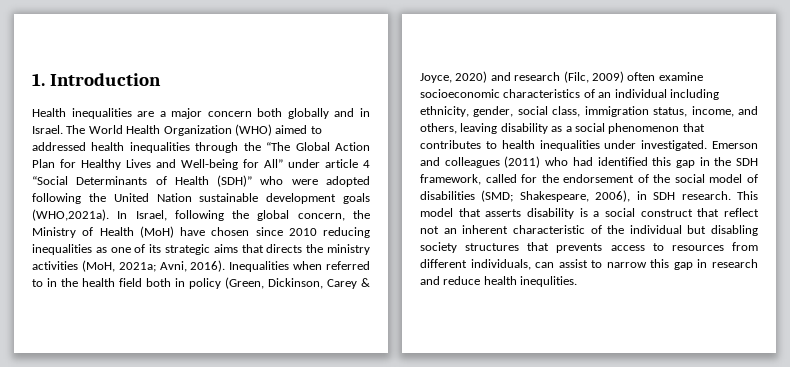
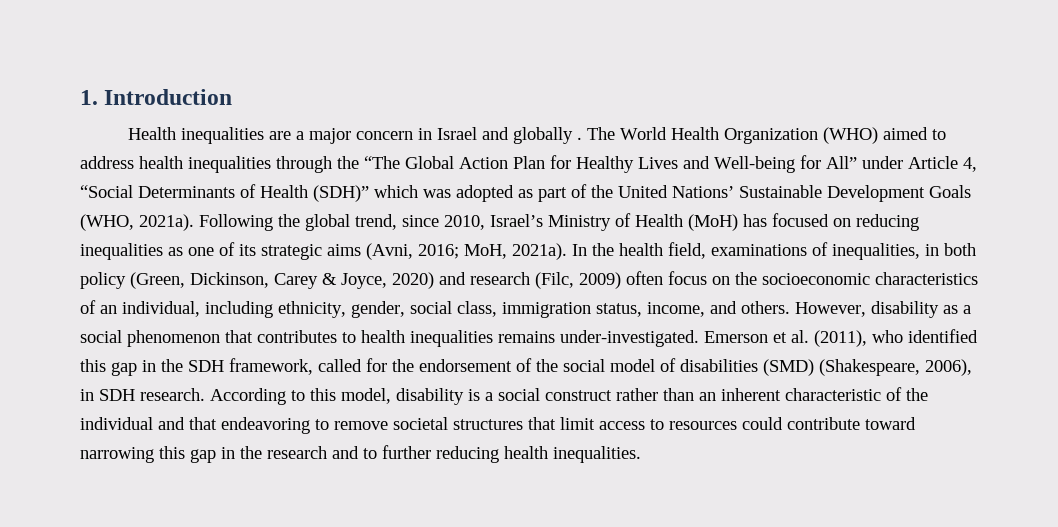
- Health inequalities are a major concern both globally and in Israel.
+ Health inequalities are a major concern in Israel and globally .
- The World Health Organization (WHO) aimed to addressed health inequalities through the “The Global Action Plan for Healthy Lives and Well-being for All” under article 4 “Social Determinants of Health (SDH)” who were adopted following the United Nation sustainable development goals (WHO,2021a). In Israel, following the global concern, the Ministry of Health (MoH) have chosen since 2010 reducing inequalities as one of its strategic aims that directs the ministry activities (MoH, 2021a; Avni, 2016). Inequalities when referred to in the health field both in policy (Green, Dickinson, Carey & Joyce, 2020) and research (Filc, 2009) often examine socioeconomic characteristics of an individual including ethnicity, gender, social class, immigration status, income, and others, leaving disability as a social phenomenon that contributes to health inequalities under investigated. Emerson and colleagues (2011) who had identified this gap in the SDH framework, called for the endorsement of the social model of disabilities (SMD; Shakespeare, 2006), in SDH research.
+ The World Health Organization (WHO) aimed to address health inequalities through the “The Global Action Plan for Healthy Lives and Well-being for All” under Article 4, “Social Determinants of Health (SDH)” which was adopted as part of the United Nations’ Sustainable Development Goals (WHO, 2021a). Following the global trend, since 2010, Israel’s Ministry of Health (MoH) has focused on reducing inequalities as one of its strategic aims (Avni, 2016; MoH, 2021a). In the health field, examinations of inequalities, in both policy (Green, Dickinson, Carey & Joyce, 2020) and research (Filc, 2009) often focus on the socioeconomic characteristics of an individual, including ethnicity, gender, social class, immigration status, income, and others. However, disability as a social phenomenon that contributes to health inequalities remains under-investigated. Emerson et al. (2011), who identified this gap in the SDH framework, called for the endorsement of the social model of disabilities (SMD) (Shakespeare, 2006), in SDH research.
- This model that asserts disability is a social construct that reflect not an inherent characteristic of the individual but disabling society structures that prevents access to resources from different individuals, can assist to narrow this gap in research and reduce health inequlities.
+ According to this model, disability is a social construct rather than an inherent characteristic of the individual and that endeavoring to remove societal structures that limit access to resources could contribute toward narrowing this gap in the research and to further reducing health inequalities.

